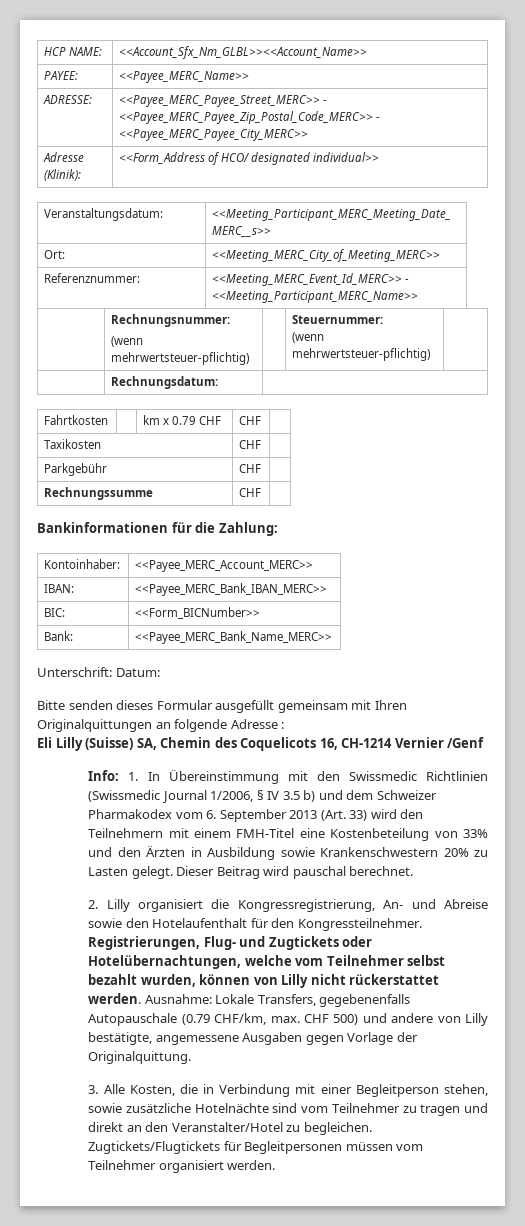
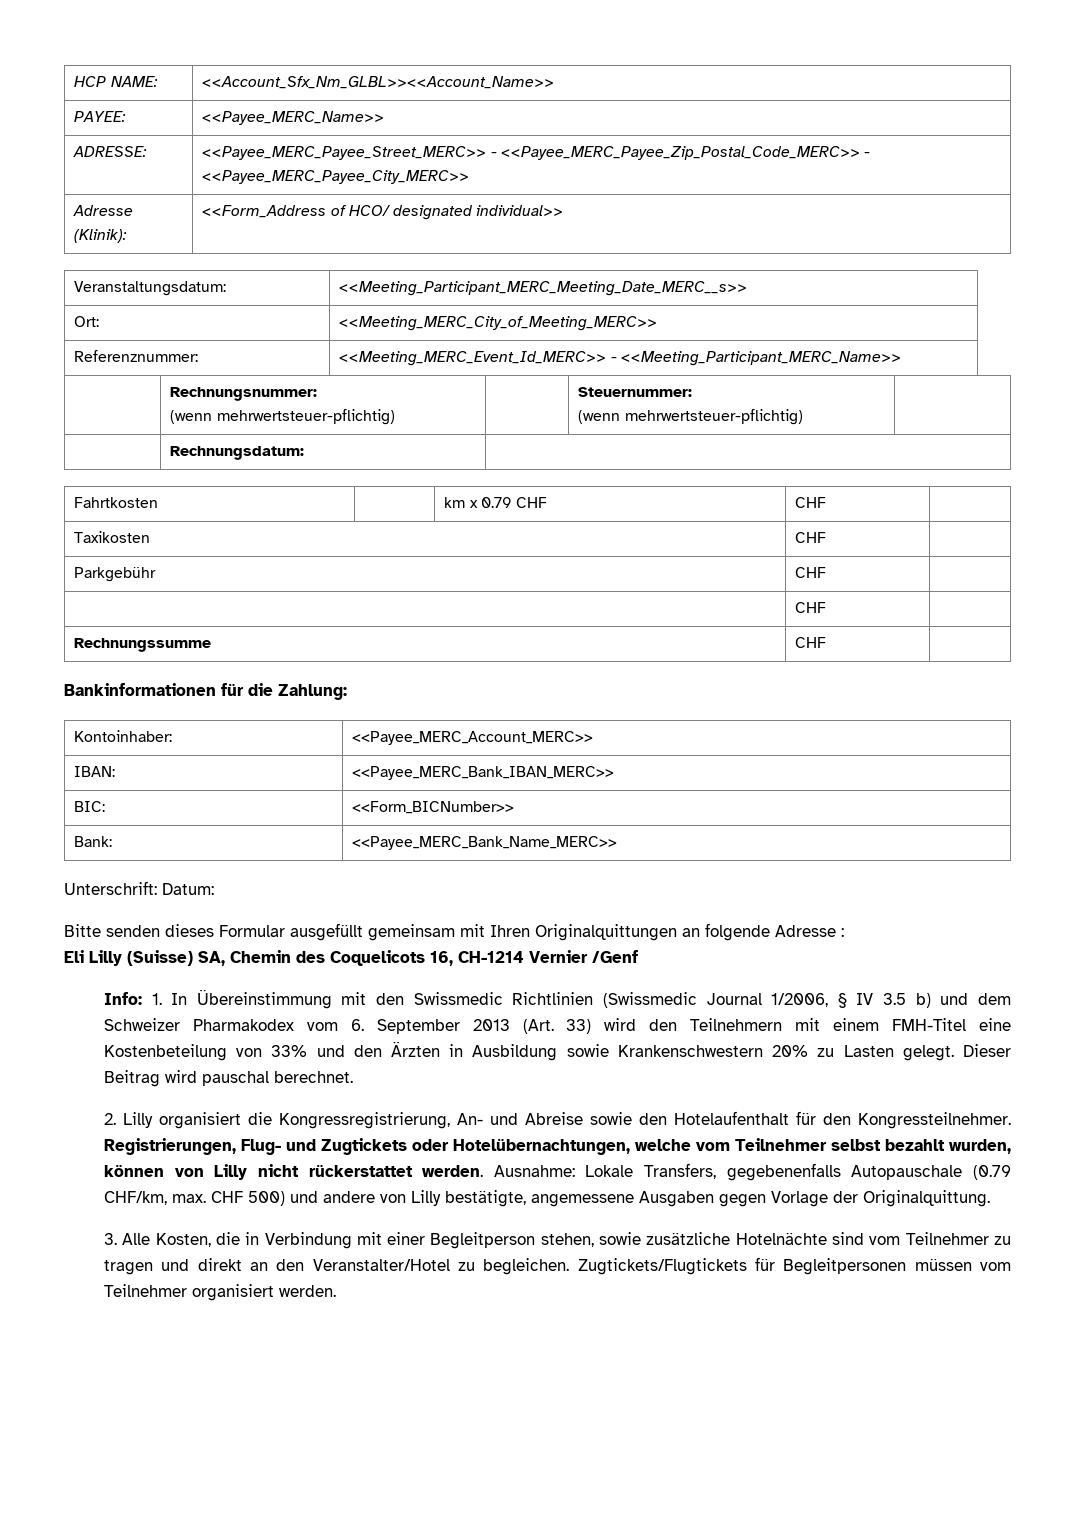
  Parkgebühr | CHF |
+ | CHF |

